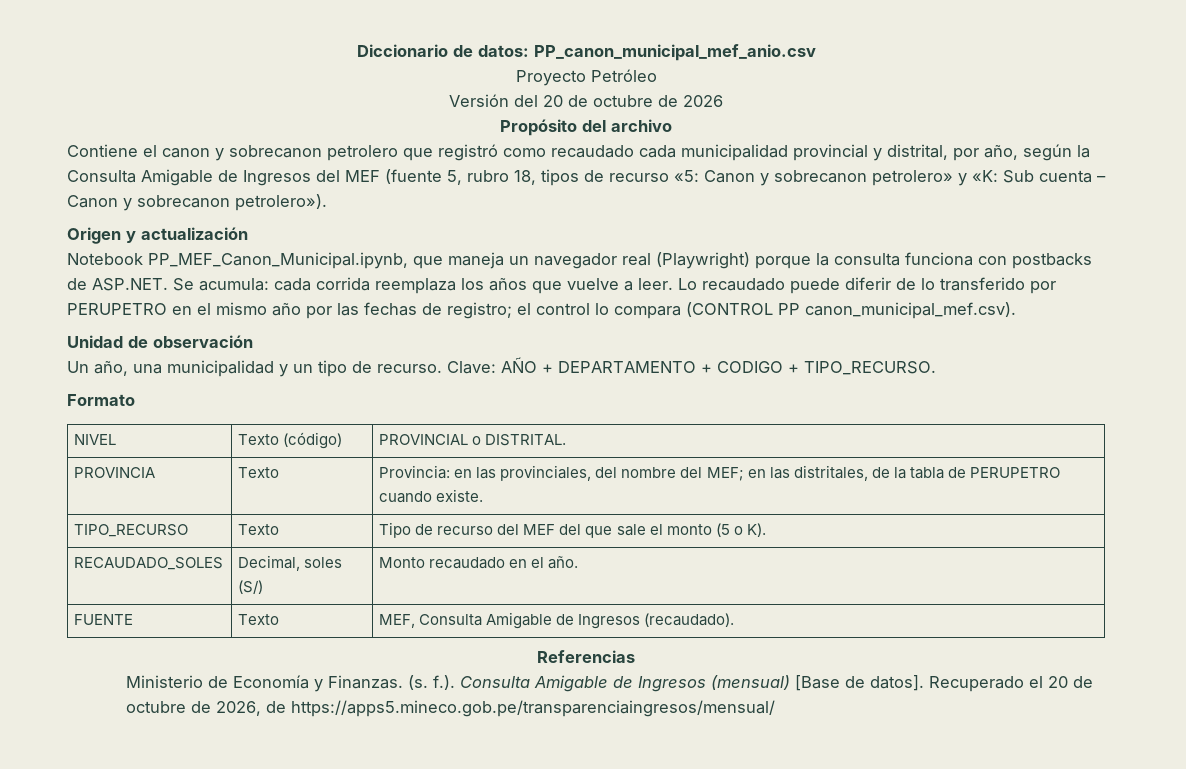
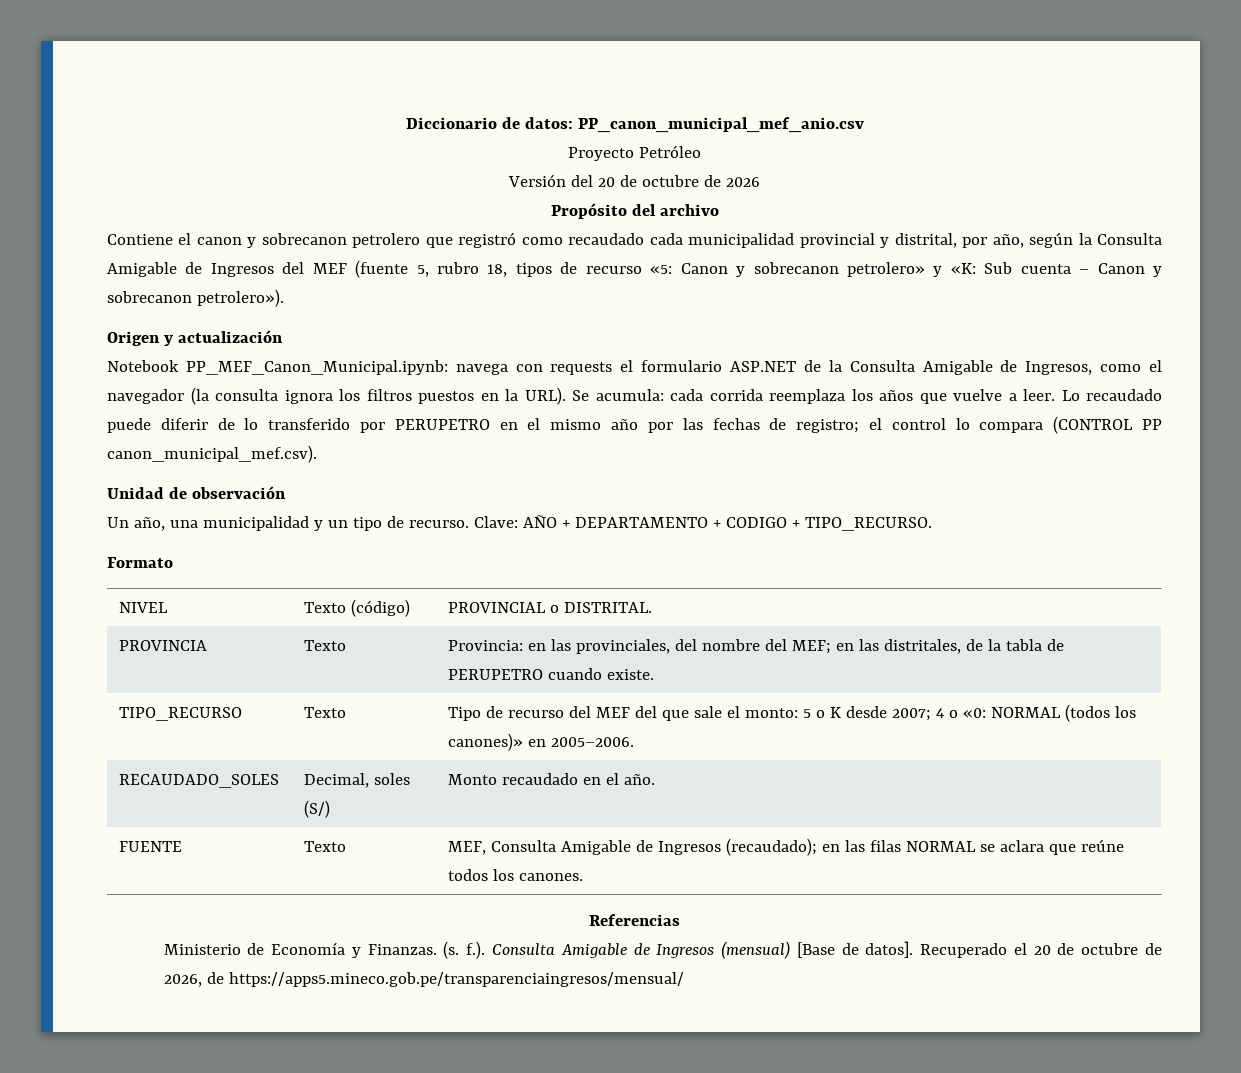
- Notebook PP_MEF_Canon_Municipal.ipynb, que maneja un navegador real (Playwright) porque la consulta funciona con postbacks de ASP.NET. Se acumula: cada corrida reemplaza los años que vuelve a leer.
+ Notebook PP_MEF_Canon_Municipal.ipynb: navega con requests el formulario ASP.NET de la Consulta Amigable de Ingresos, como el navegador (la consulta ignora los filtros puestos en la URL). Se acumula: cada corrida reemplaza los años que vuelve a leer.
- TIPO_RECURSO | Texto | Tipo de recurso del MEF del que sale el monto (5 o K).
+ TIPO_RECURSO | Texto | Tipo de recurso del MEF del que sale el monto: 5 o K desde 2007; 4 o «0: NORMAL (todos los canones)» en 2005–2006.
- FUENTE | Texto | MEF, Consulta Amigable de Ingresos (recaudado).
+ FUENTE | Texto | MEF, Consulta Amigable de Ingresos (recaudado); en las filas NORMAL se aclara que reúne todos los canones.

